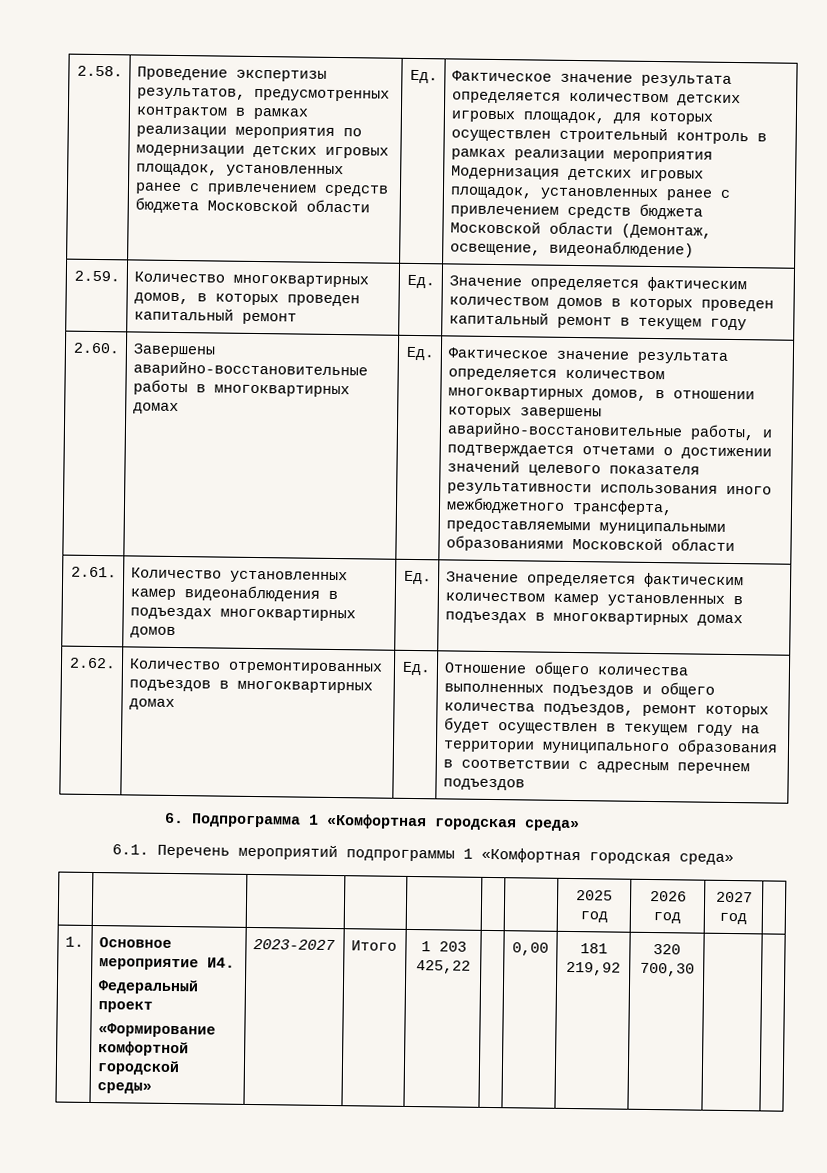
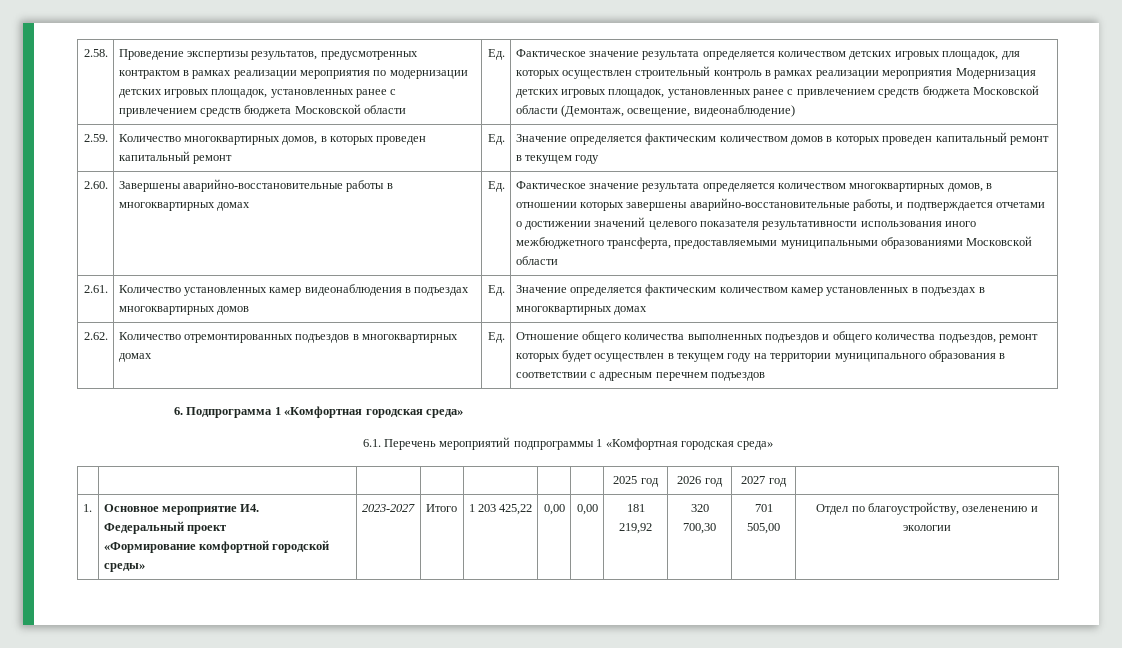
  1. | Основное мероприятие И4.
  Федеральный проект
- «Формирование комфортной городской среды» | 2023-2027 | Итого | 1 203 425,22 | | 0,00 | 181 219,92 | 320 700,30 | |
+ «Формирование комфортной городской среды» | 2023-2027 | Итого | 1 203 425,22 | 0,00 | 0,00 | 181 219,92 | 320 700,30 | 701 505,00 | Отдел по благоустройству, озеленению и экологии

